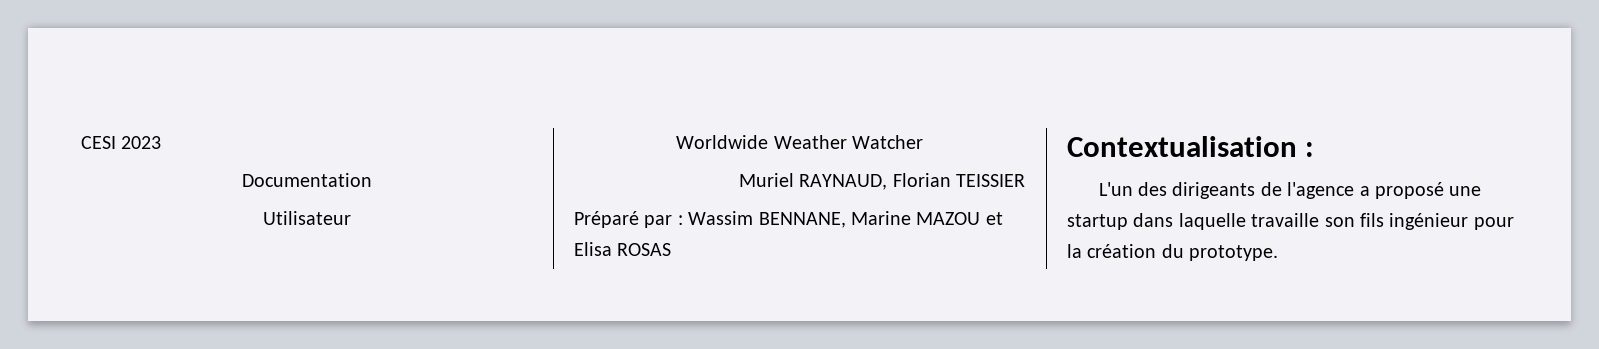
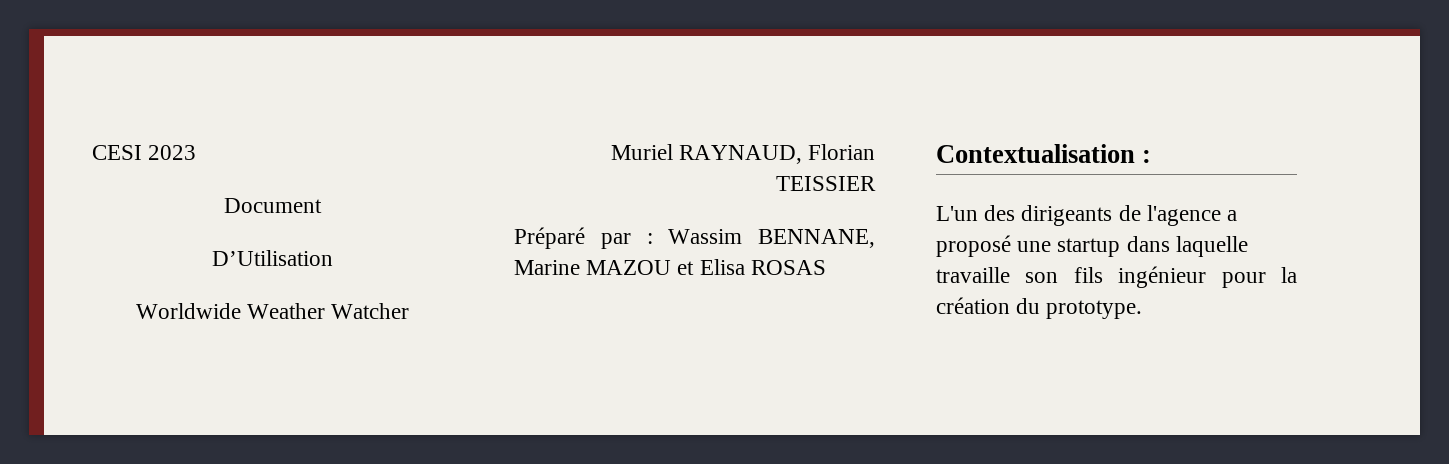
- Documentation
- Utilisateur
+ Document
+ D’Utilisation

